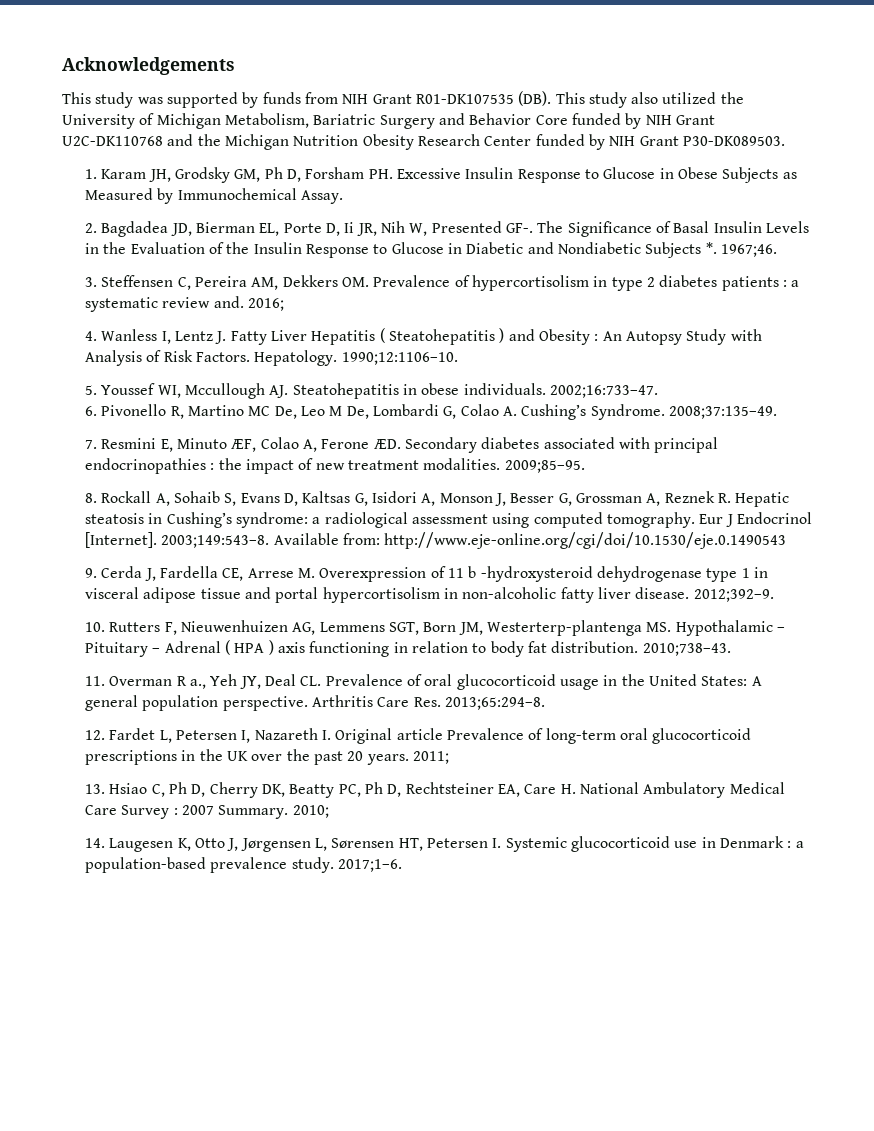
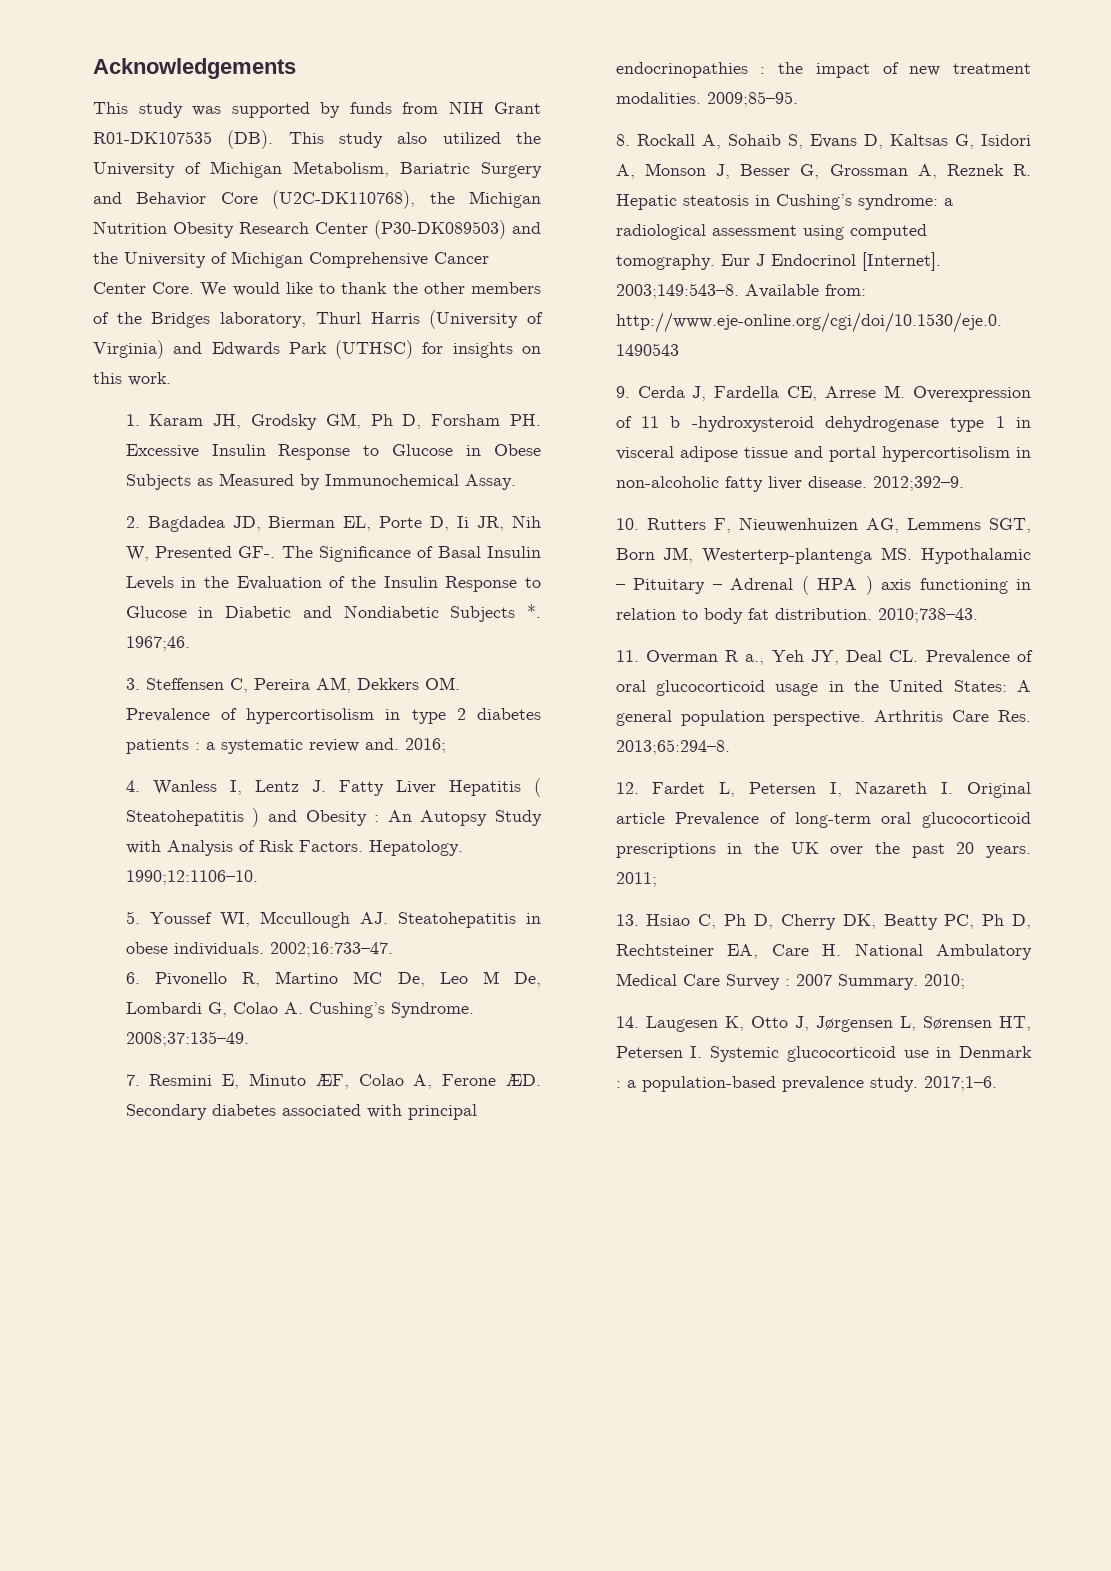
- This study was supported by funds from NIH Grant R01-DK107535 (DB). This study also utilized the University of Michigan Metabolism, Bariatric Surgery and Behavior Core funded by NIH Grant U2C-DK110768 and the Michigan Nutrition Obesity Research Center funded by NIH Grant P30-DK089503.
+ This study was supported by funds from NIH Grant R01-DK107535 (DB). This study also utilized the University of Michigan Metabolism, Bariatric Surgery and Behavior Core (U2C-DK110768), the Michigan Nutrition Obesity Research Center (P30-DK089503) and the University of Michigan Comprehensive Cancer Center Core. We would like to thank the other members of the Bridges laboratory, Thurl Harris (University of Virginia) and Edwards Park (UTHSC) for insights on this work.

